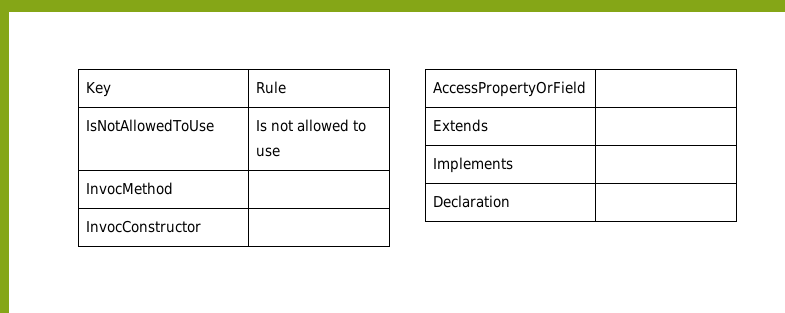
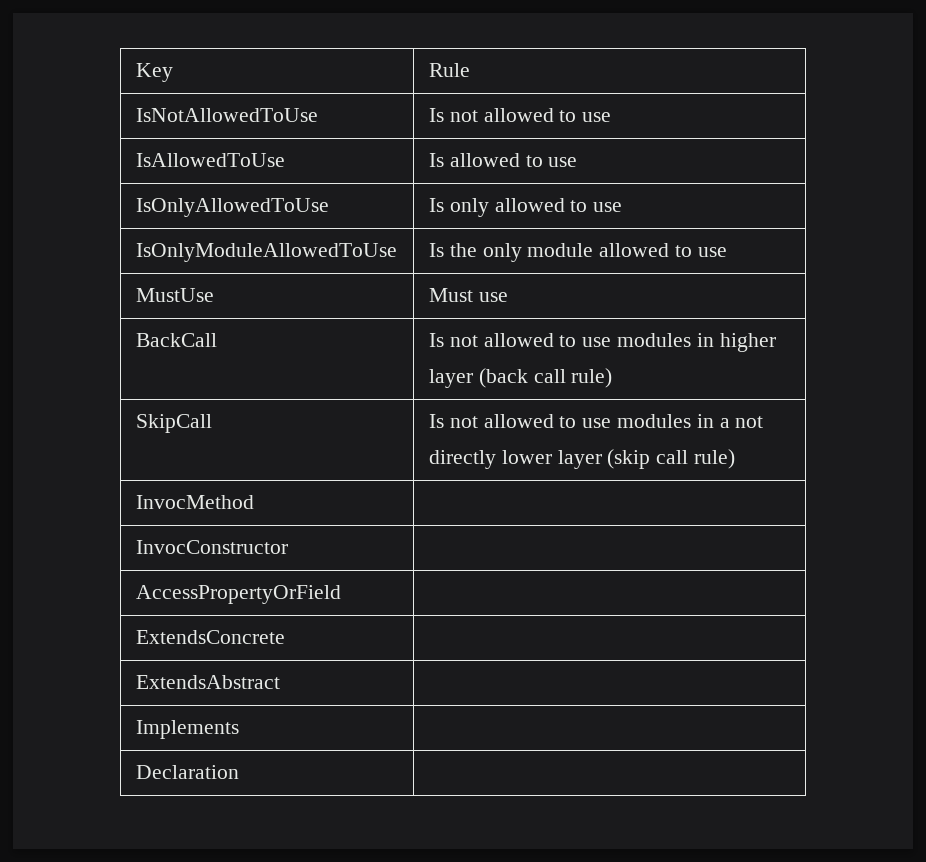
+ IsAllowedToUse | Is allowed to use
+ IsOnlyAllowedToUse | Is only allowed to use
+ IsOnlyModuleAllowedToUse | Is the only module allowed to use
+ MustUse | Must use
+ BackCall | Is not allowed to use modules in higher layer (back call rule)
+ SkipCall | Is not allowed to use modules in a not directly lower layer (skip call rule)
- Extends |
+ ExtendsConcrete |
+ ExtendsAbstract |

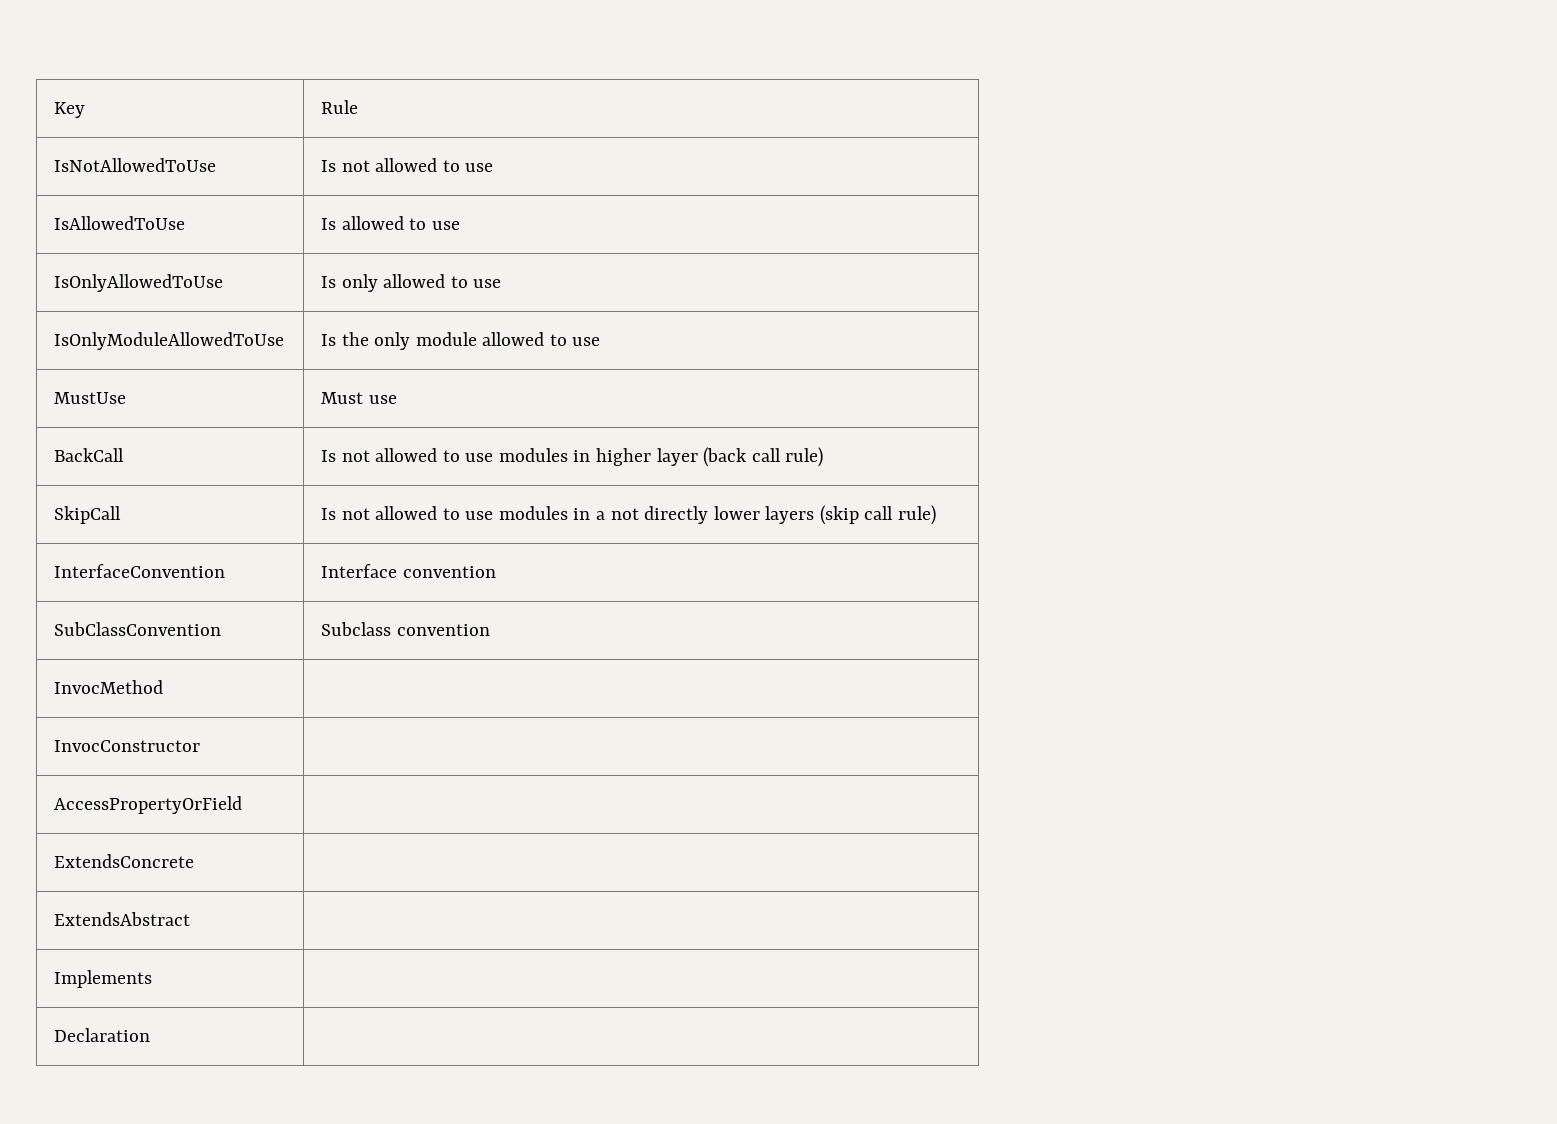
- SkipCall | Is not allowed to use modules in a not directly lower layer (skip call rule)
+ SkipCall | Is not allowed to use modules in a not directly lower layers (skip call rule)
+ InterfaceConvention | Interface convention
+ SubClassConvention | Subclass convention

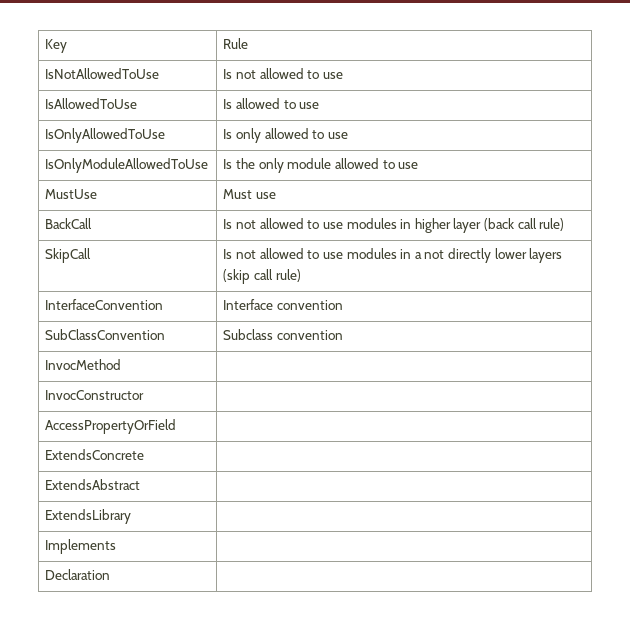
+ ExtendsLibrary |

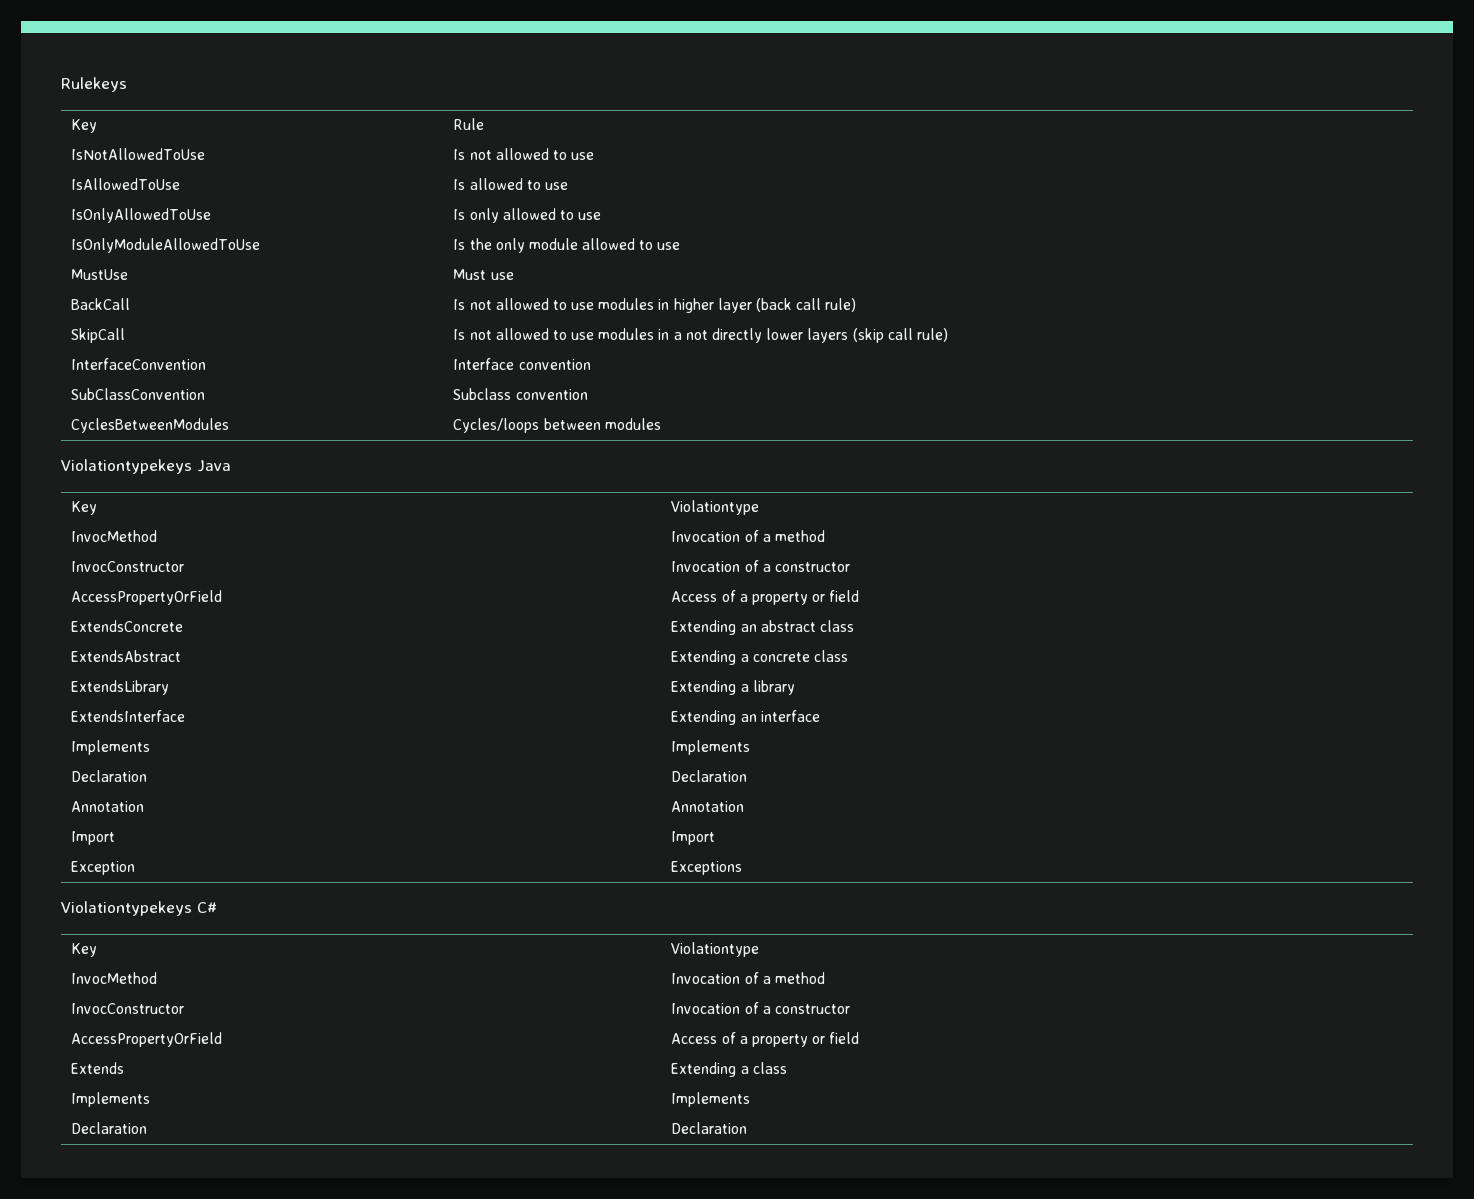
+ Rulekeys
- InvocMethod |
- InvocConstructor |
- AccessPropertyOrField |
- ExtendsConcrete |
- ExtendsAbstract |
- ExtendsLibrary |
- Implements |
- Declaration |
+ CyclesBetweenModules | Cycles/loops between modules
+ Violationtypekeys Java
+ Key | Violationtype
+ InvocMethod | Invocation of a method
+ InvocConstructor | Invocation of a constructor
+ AccessPropertyOrField | Access of a property or field
+ ExtendsConcrete | Extending an abstract class
+ ExtendsAbstract | Extending a concrete class
+ ExtendsLibrary | Extending a library
+ ExtendsInterface | Extending an interface
+ Implements | Implements
+ Declaration | Declaration
+ Annotation | Annotation
+ Import | Import
+ Exception | Exceptions
+ Violationtypekeys C#
+ Key | Violationtype
+ InvocMethod | Invocation of a method
+ InvocConstructor | Invocation of a constructor
+ AccessPropertyOrField | Access of a property or field
+ Extends | Extending a class
+ Implements | Implements
+ Declaration | Declaration

